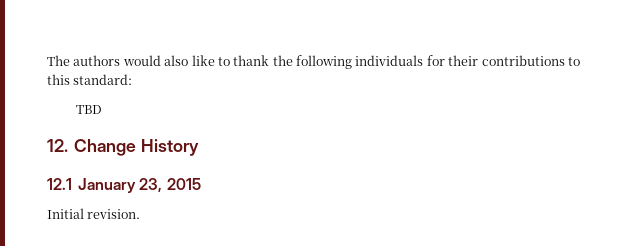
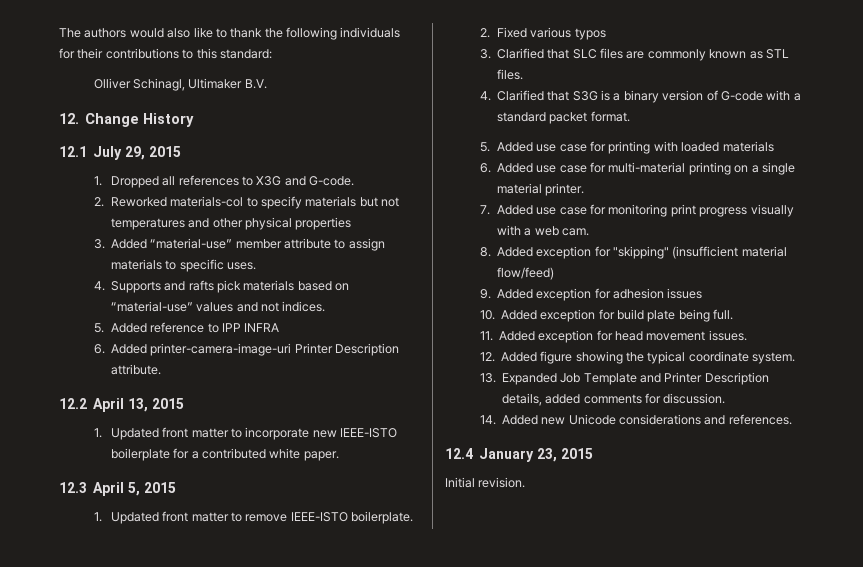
- TBD
+ Olliver Schinagl, Ultimaker B.V.
- 12.1 January 23, 2015
+ 12.1 July 29, 2015
+ 1. Dropped all references to X3G and G-code.
+ 2. Reworked materials-col to specify materials but not temperatures and other physical properties
+ 3. Added “material-use” member attribute to assign materials to specific uses.
+ 4. Supports and rafts pick materials based on “material-use” values and not indices.
+ 5. Added reference to IPP INFRA
+ 6. Added printer-camera-image-uri Printer Description attribute.
+ 12.2 April 13, 2015
+ 1. Updated front matter to incorporate new IEEE-ISTO boilerplate for a contributed white paper.
+ 12.3 April 5, 2015
+ 1. Updated front matter to remove IEEE-ISTO boilerplate.
+ 2. Fixed various typos
+ 3. Clarified that SLC files are commonly known as STL files.
+ 4. Clarified that S3G is a binary version of G-code with a standard packet format.
+ 5. Added use case for printing with loaded materials
+ 6. Added use case for multi-material printing on a single material printer.
+ 7. Added use case for monitoring print progress visually with a web cam.
+ 8. Added exception for "skipping" (insufficient material flow/feed)
+ 9. Added exception for adhesion issues
+ 10. Added exception for build plate being full.
+ 11. Added exception for head movement issues.
+ 12. Added figure showing the typical coordinate system.
+ 13. Expanded Job Template and Printer Description details, added comments for discussion.
+ 14. Added new Unicode considerations and references.
+ 12.4 January 23, 2015

